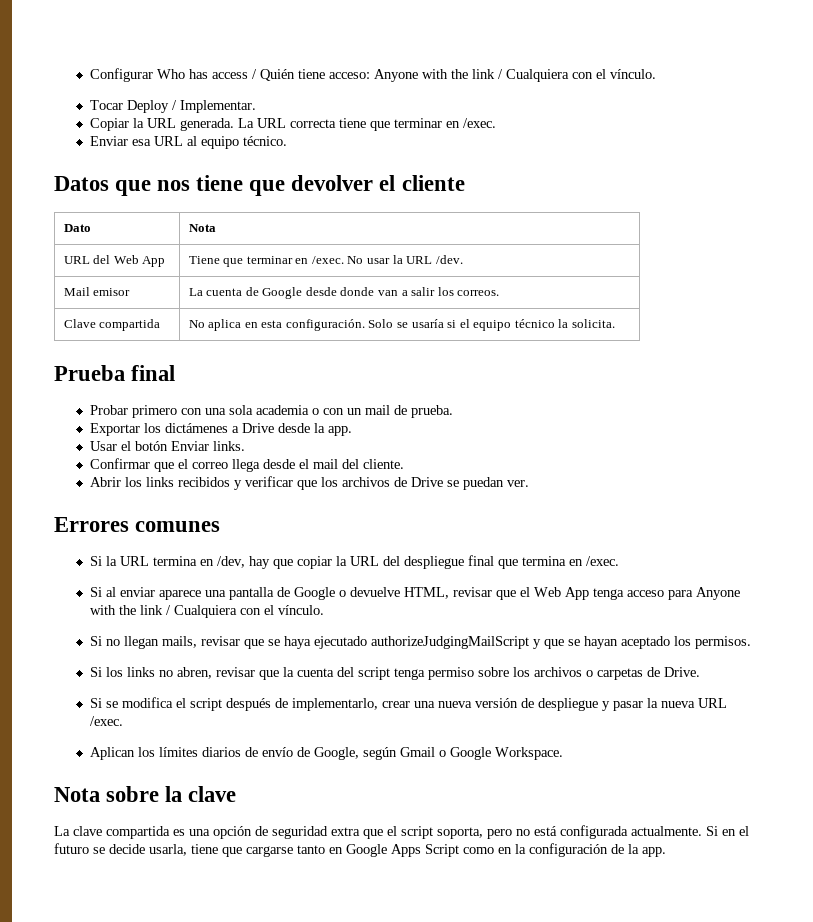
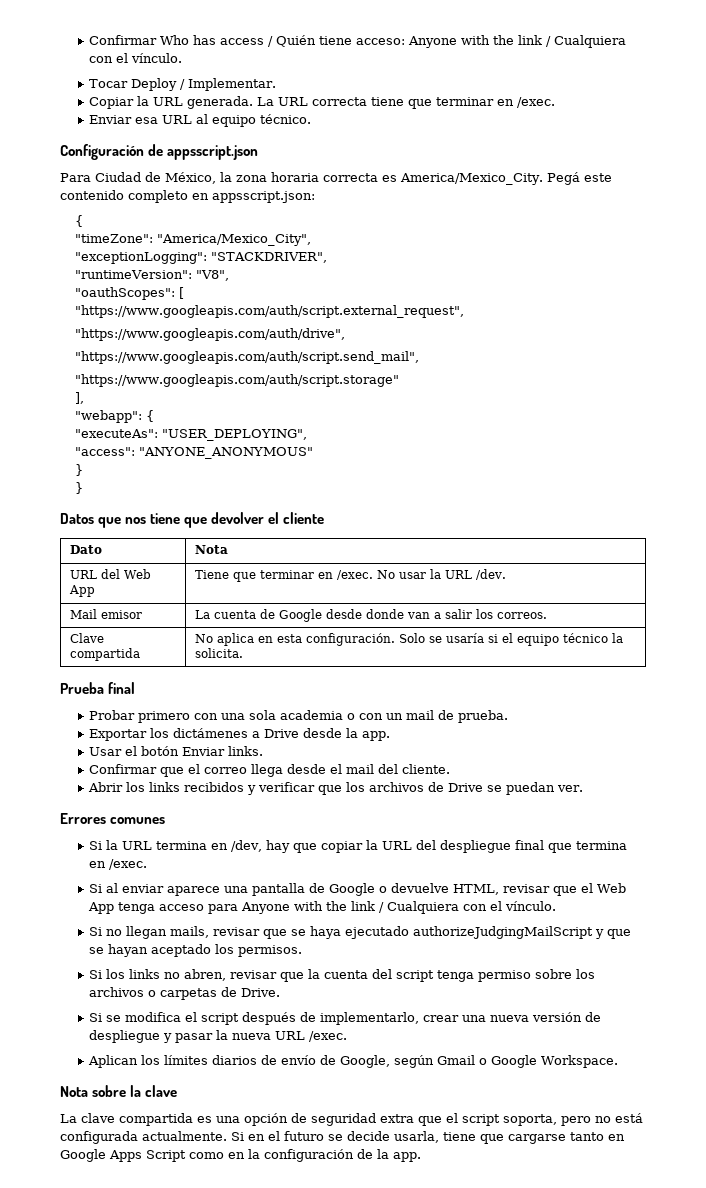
- Configurar Who has access / Quién tiene acceso: Anyone with the link / Cualquiera con el vínculo.
+ Confirmar Who has access / Quién tiene acceso: Anyone with the link / Cualquiera con el vínculo.
+ Configuración de appsscript.json
+ Para Ciudad de México, la zona horaria correcta es America/Mexico_City. Pegá este contenido completo en appsscript.json:
+ {
+ "timeZone": "America/Mexico_City",
+ "exceptionLogging": "STACKDRIVER",
+ "runtimeVersion": "V8",
+ "oauthScopes": [
+ "https://www.googleapis.com/auth/script.external_request",
+ "https://www.googleapis.com/auth/drive",
+ "https://www.googleapis.com/auth/script.send_mail",
+ "https://www.googleapis.com/auth/script.storage"
+ ],
+ "webapp": {
+ "executeAs": "USER_DEPLOYING",
+ "access": "ANYONE_ANONYMOUS"
+ }
+ }

